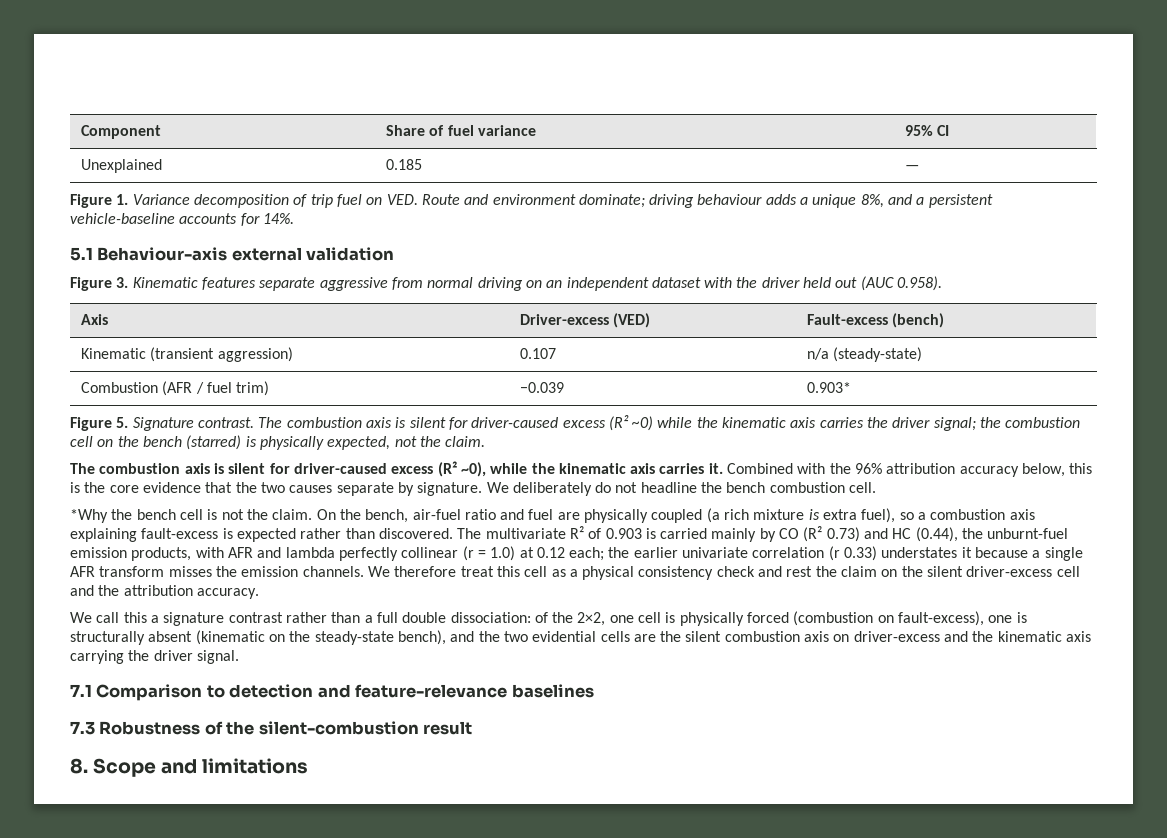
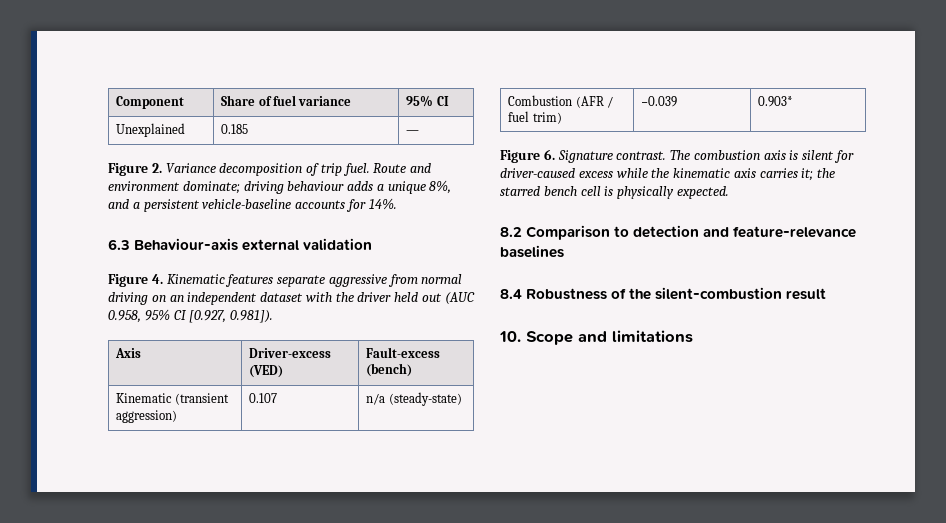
- Figure 1. Variance decomposition of trip fuel on VED. Route and environment dominate; driving behaviour adds a unique 8%, and a persistent vehicle-baseline accounts for 14%.
+ Figure 2. Variance decomposition of trip fuel. Route and environment dominate; driving behaviour adds a unique 8%, and a persistent vehicle-baseline accounts for 14%.
- 5.1 Behaviour-axis external validation
+ 6.3 Behaviour-axis external validation
- Figure 3. Kinematic features separate aggressive from normal driving on an independent dataset with the driver held out (AUC 0.958).
+ Figure 4. Kinematic features separate aggressive from normal driving on an independent dataset with the driver held out (AUC 0.958, 95% CI [0.927, 0.981]).
- Figure 5. Signature contrast.
+ Figure 6. Signature contrast.
- The combustion axis is silent for driver-caused excess (R² ~0) while the kinematic axis carries the driver signal; the combustion cell on the bench (starred) is physically expected, not the claim.
- The combustion axis is silent for driver-caused excess (R² ~0), while the kinematic axis carries it. Combined with the 96% attribution accuracy below, this is the core evidence that the two causes separate by signature. We deliberately do not headline the bench combustion cell.
- *Why the bench cell is not the claim. On the bench, air-fuel ratio and fuel are physically coupled (a rich mixture is extra fuel), so a combustion axis explaining fault-excess is expected rather than discovered. The multivariate R² of 0.903 is carried mainly by CO (R² 0.73) and HC (0.44), the unburnt-fuel emission products, with AFR and lambda perfectly collinear (r = 1.0) at 0.12 each; the earlier univariate correlation (r 0.33) understates it because a single AFR transform misses the emission channels. We therefore treat this cell as a physical consistency check and rest the claim on the silent driver-excess cell and the attribution accuracy.
- We call this a signature contrast rather than a full double dissociation: of the 2×2, one cell is physically forced (combustion on fault-excess), one is structurally absent (kinematic on the steady-state bench), and the two evidential cells are the silent combustion axis on driver-excess and the kinematic axis carrying the driver signal.
- 7.1 Comparison to detection and feature-relevance baselines
+ The combustion axis is silent for driver-caused excess while the kinematic axis carries it; the starred bench cell is physically expected.
+ 8.2 Comparison to detection and feature-relevance baselines
- 7.3 Robustness of the silent-combustion result
+ 8.4 Robustness of the silent-combustion result
- 8. Scope and limitations
+ 10. Scope and limitations

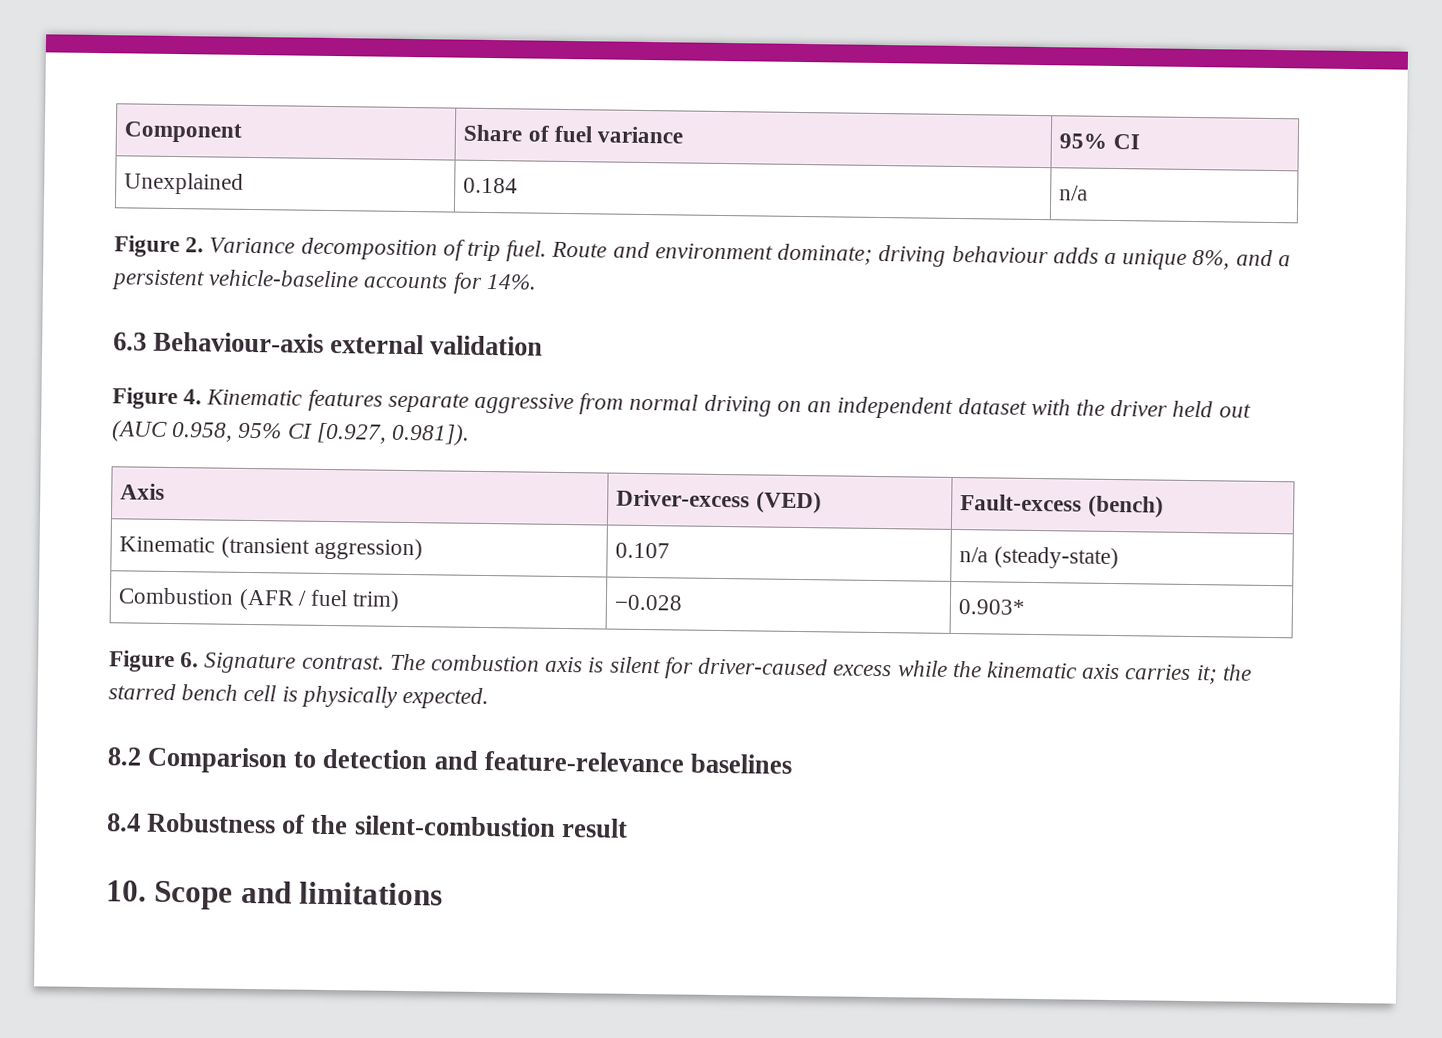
- Unexplained | 0.185 | —
+ Unexplained | 0.184 | n/a
- Combustion (AFR / fuel trim) | −0.039 | 0.903*
+ Combustion (AFR / fuel trim) | −0.028 | 0.903*

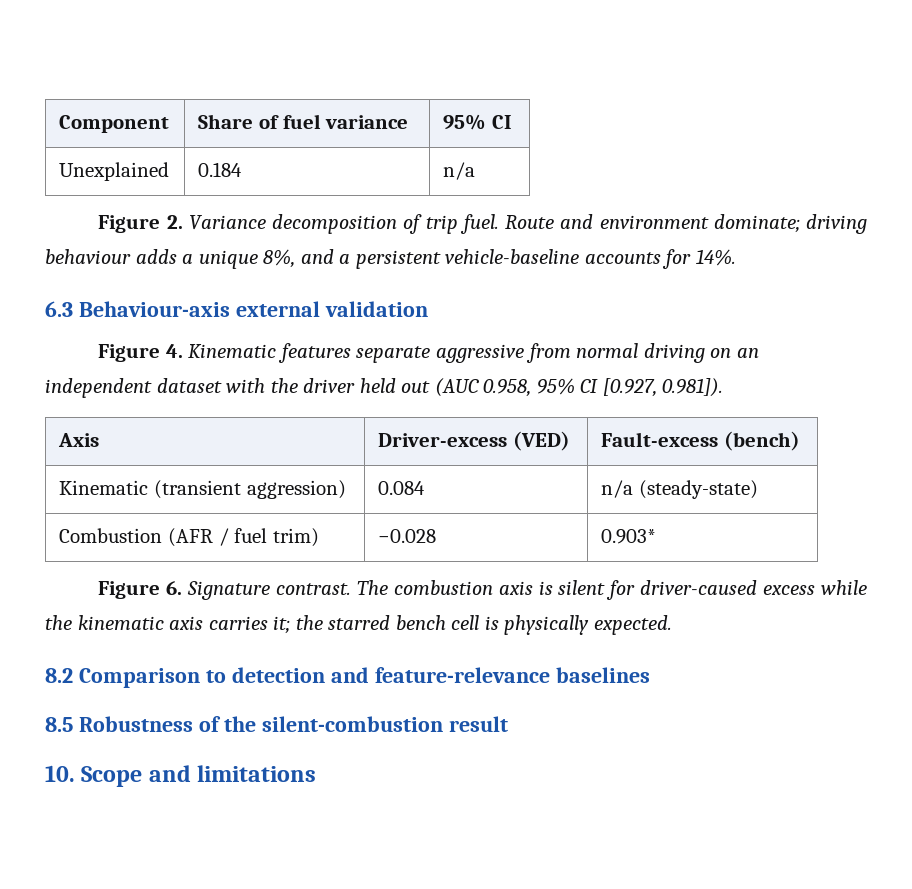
- Kinematic (transient aggression) | 0.107 | n/a (steady-state)
+ Kinematic (transient aggression) | 0.084 | n/a (steady-state)
- 8.4 Robustness of the silent-combustion result
+ 8.5 Robustness of the silent-combustion result

